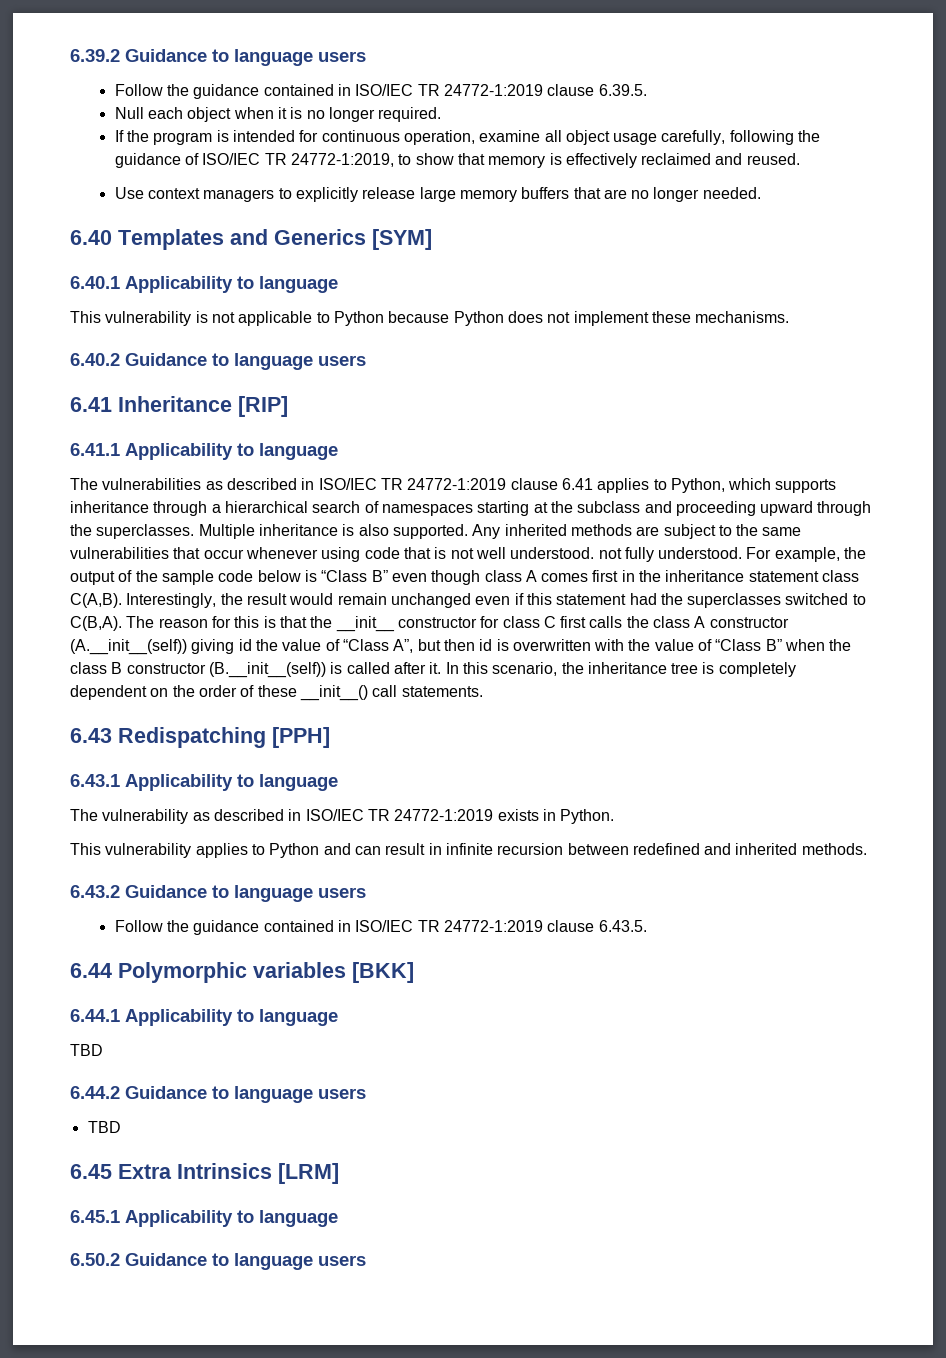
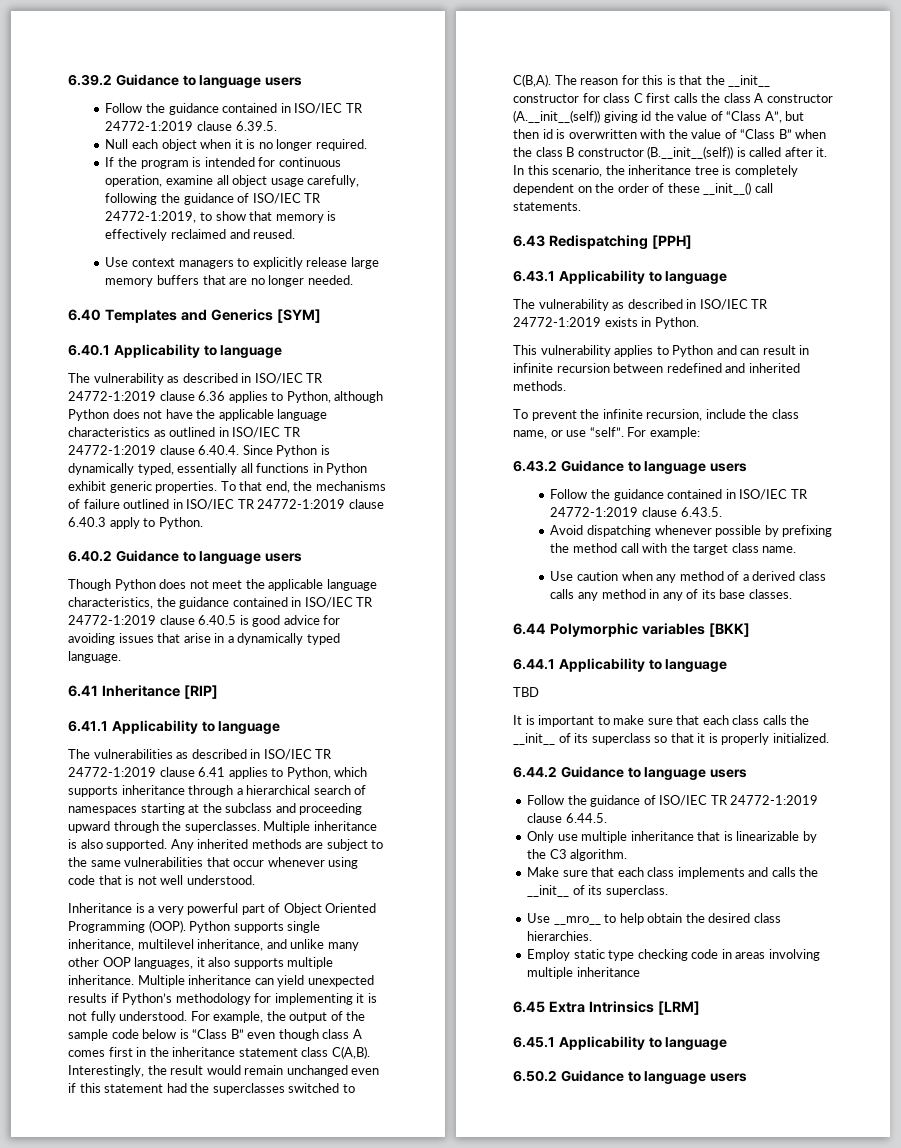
- This vulnerability is not applicable to Python because Python does not implement these mechanisms.
+ The vulnerability as described in ISO/IEC TR 24772-1:2019 clause 6.36 applies to Python, although Python does not have the applicable language characteristics as outlined in ISO/IEC TR 24772-1:2019 clause 6.40.4. Since Python is dynamically typed, essentially all functions in Python exhibit generic properties. To that end, the mechanisms of failure outlined in ISO/IEC TR 24772-1:2019 clause 6.40.3 apply to Python.
+ Though Python does not meet the applicable language characteristics, the guidance contained in ISO/IEC TR 24772-1:2019 clause 6.40.5 is good advice for avoiding issues that arise in a dynamically typed language.
- Any inherited methods are subject to the same vulnerabilities that occur whenever using code that is not well understood. not fully understood.
+ Any inherited methods are subject to the same vulnerabilities that occur whenever using code that is not well understood.
+ Inheritance is a very powerful part of Object Oriented Programming (OOP). Python supports single inheritance, multilevel inheritance, and unlike many other OOP languages, it also supports multiple inheritance. Multiple inheritance can yield unexpected results if Python’s methodology for implementing it is not fully understood.
+ To prevent the infinite recursion, include the class name, or use “self”. For example:
+ Avoid dispatching whenever possible by prefixing the method call with the target class name.
+ Use caution when any method of a derived class calls any method in any of its base classes.
+ It is important to make sure that each class calls the __init__ of its superclass so that it is properly initialized.
  6.44.2 Guidance to language users
- TBD
+ Follow the guidance of ISO/IEC TR 24772-1:2019 clause 6.44.5.
+ Only use multiple inheritance that is linearizable by the C3 algorithm.
+ Make sure that each class implements and calls the __init__ of its superclass.
+ Use __mro__ to help obtain the desired class hierarchies.
+ Employ static type checking code in areas involving multiple inheritance

